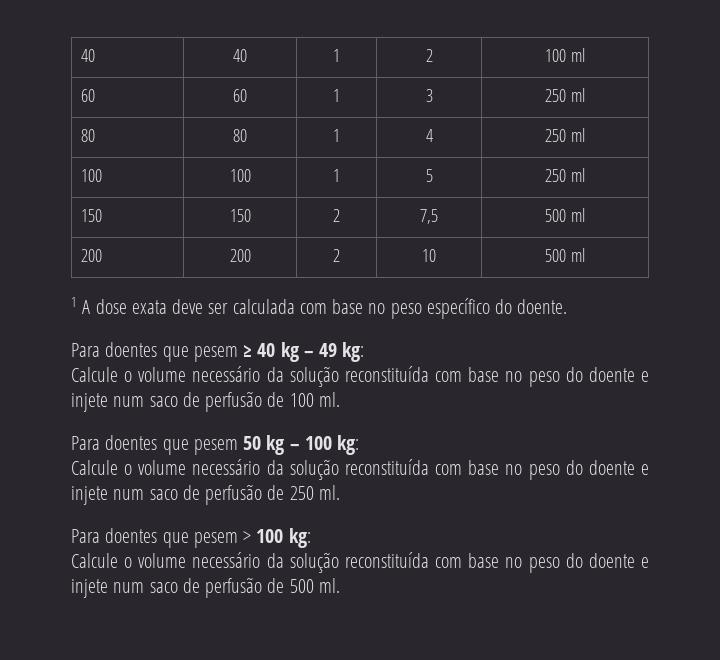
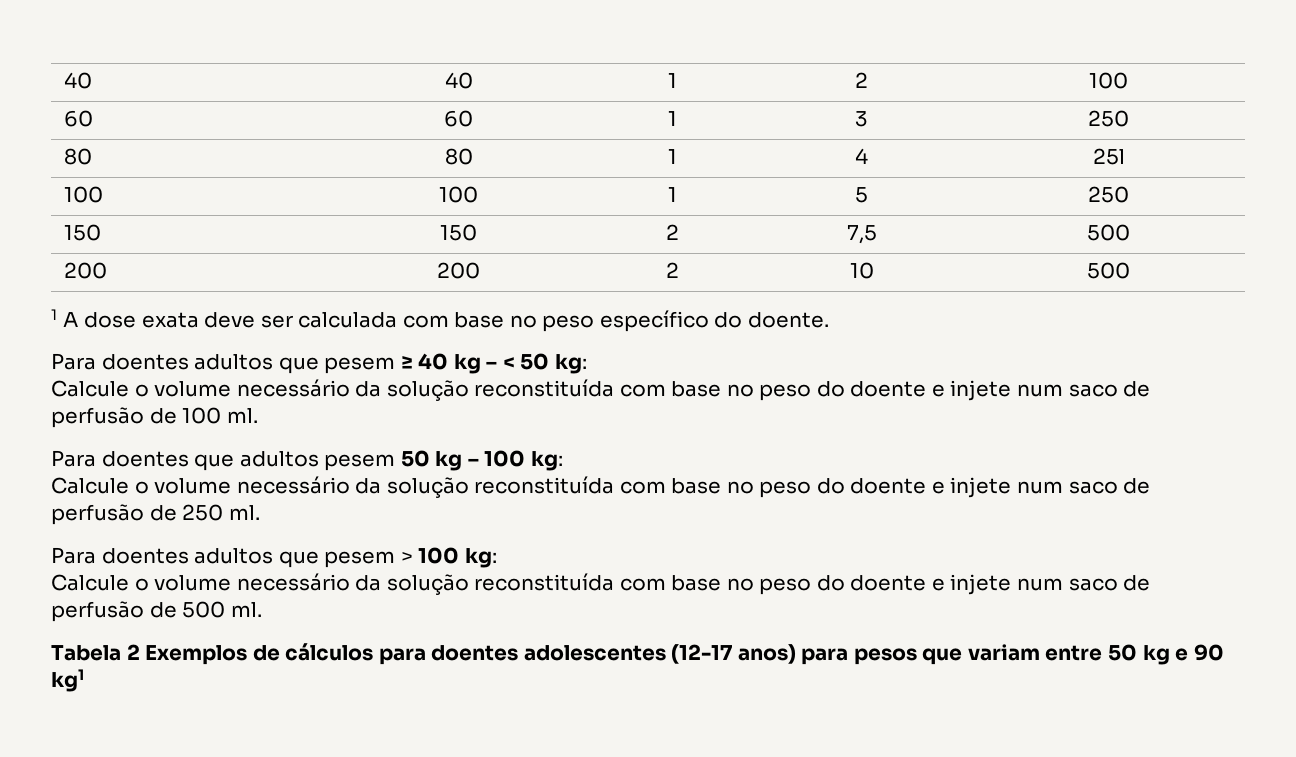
- 40 | 40 | 1 | 2 | 100 ml
+ 40 | 40 | 1 | 2 | 100
- 60 | 60 | 1 | 3 | 250 ml
+ 60 | 60 | 1 | 3 | 250
- 80 | 80 | 1 | 4 | 250 ml
+ 80 | 80 | 1 | 4 | 25l
- 100 | 100 | 1 | 5 | 250 ml
+ 100 | 100 | 1 | 5 | 250
- 150 | 150 | 2 | 7,5 | 500 ml
+ 150 | 150 | 2 | 7,5 | 500
- 200 | 200 | 2 | 10 | 500 ml
+ 200 | 200 | 2 | 10 | 500
- Para doentes que pesem ≥ 40 kg – 49 kg:
+ Para doentes adultos que pesem ≥ 40 kg – < 50 kg:
- Para doentes que pesem 50 kg – 100 kg:
+ Para doentes que adultos pesem 50 kg – 100 kg:
- Para doentes que pesem > 100 kg:
+ Para doentes adultos que pesem > 100 kg:
+ Tabela 2 Exemplos de cálculos para doentes adolescentes (12-17 anos) para pesos que variam entre 50 kg e 90 kg1

